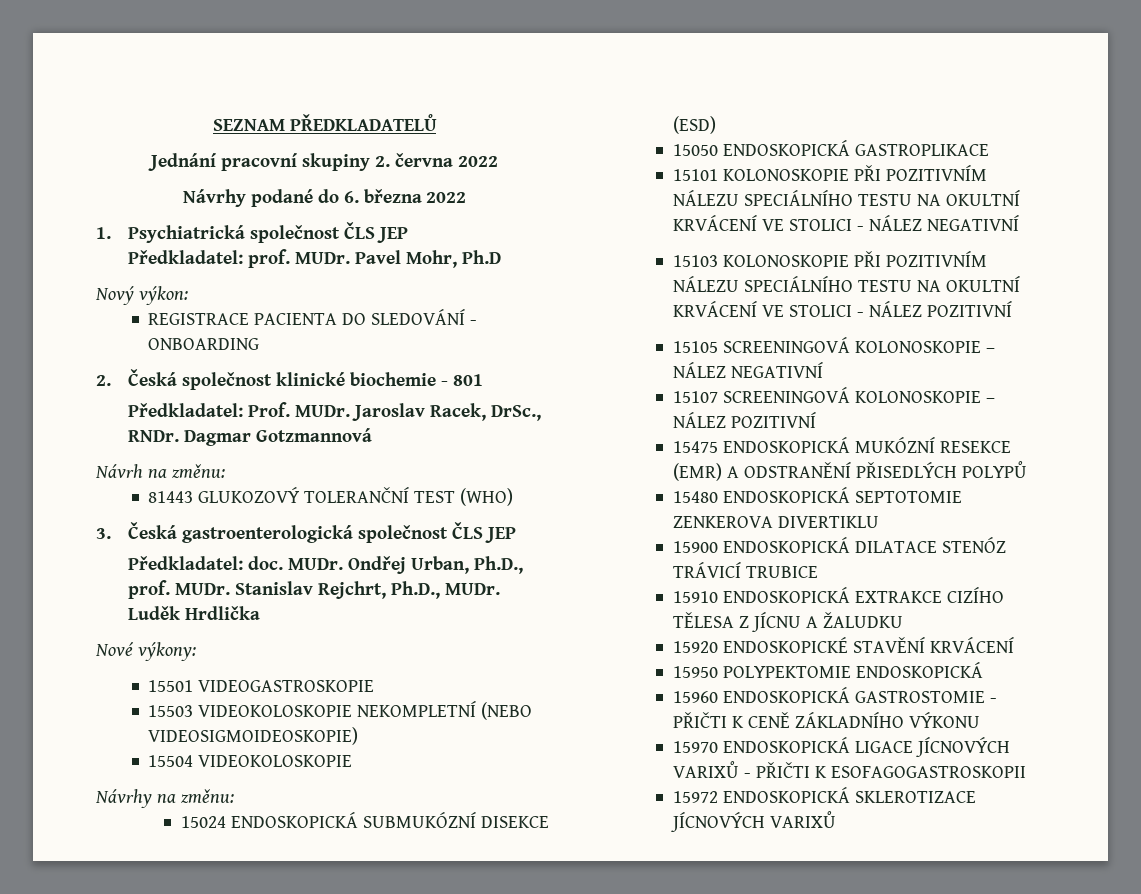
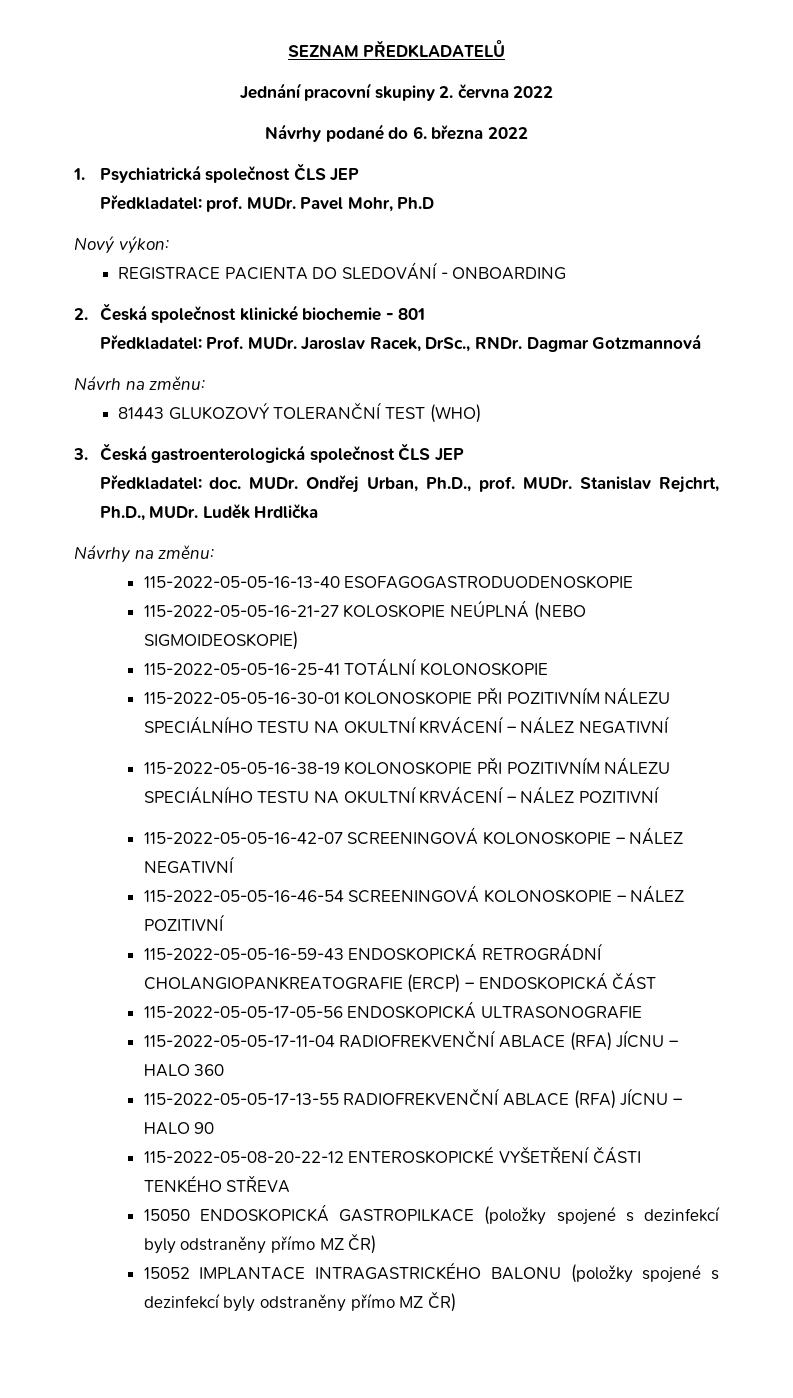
- Nové výkony:
- 15501 VIDEOGASTROSKOPIE
- 15503 VIDEOKOLOSKOPIE NEKOMPLETNÍ (NEBO VIDEOSIGMOIDEOSKOPIE)
- 15504 VIDEOKOLOSKOPIE
  Návrhy na změnu:
- 15024 ENDOSKOPICKÁ SUBMUKÓZNÍ DISEKCE (ESD)
- 15050 ENDOSKOPICKÁ GASTROPLIKACE
- 15101 KOLONOSKOPIE PŘI POZITIVNÍM NÁLEZU SPECIÁLNÍHO TESTU NA OKULTNÍ KRVÁCENÍ VE STOLICI - NÁLEZ NEGATIVNÍ
- 15103 KOLONOSKOPIE PŘI POZITIVNÍM NÁLEZU SPECIÁLNÍHO TESTU NA OKULTNÍ KRVÁCENÍ VE STOLICI - NÁLEZ POZITIVNÍ
- 15105 SCREENINGOVÁ KOLONOSKOPIE – NÁLEZ NEGATIVNÍ
+ 115-2022-05-05-16-13-40 ESOFAGOGASTRODUODENOSKOPIE
+ 115-2022-05-05-16-21-27 KOLOSKOPIE NEÚPLNÁ (NEBO SIGMOIDEOSKOPIE)
+ 115-2022-05-05-16-25-41 TOTÁLNÍ KOLONOSKOPIE
+ 115-2022-05-05-16-30-01 KOLONOSKOPIE PŘI POZITIVNÍM NÁLEZU SPECIÁLNÍHO TESTU NA OKULTNÍ KRVÁCENÍ – NÁLEZ NEGATIVNÍ
+ 115-2022-05-05-16-38-19 KOLONOSKOPIE PŘI POZITIVNÍM NÁLEZU SPECIÁLNÍHO TESTU NA OKULTNÍ KRVÁCENÍ – NÁLEZ POZITIVNÍ
+ 115-2022-05-05-16-42-07 SCREENINGOVÁ KOLONOSKOPIE – NÁLEZ NEGATIVNÍ
- 15107 SCREENINGOVÁ KOLONOSKOPIE – NÁLEZ POZITIVNÍ
+ 115-2022-05-05-16-46-54 SCREENINGOVÁ KOLONOSKOPIE – NÁLEZ POZITIVNÍ
- 15475 ENDOSKOPICKÁ MUKÓZNÍ RESEKCE (EMR) A ODSTRANĚNÍ PŘISEDLÝCH POLYPŮ
- 15480 ENDOSKOPICKÁ SEPTOTOMIE ZENKEROVA DIVERTIKLU
- 15900 ENDOSKOPICKÁ DILATACE STENÓZ TRÁVICÍ TRUBICE
- 15910 ENDOSKOPICKÁ EXTRAKCE CIZÍHO TĚLESA Z JÍCNU A ŽALUDKU
- 15920 ENDOSKOPICKÉ STAVĚNÍ KRVÁCENÍ
- 15950 POLYPEKTOMIE ENDOSKOPICKÁ
- 15960 ENDOSKOPICKÁ GASTROSTOMIE - PŘIČTI K CENĚ ZÁKLADNÍHO VÝKONU
- 15970 ENDOSKOPICKÁ LIGACE JÍCNOVÝCH VARIXŮ - PŘIČTI K ESOFAGOGASTROSKOPII
- 15972 ENDOSKOPICKÁ SKLEROTIZACE JÍCNOVÝCH VARIXŮ
+ 115-2022-05-05-16-59-43 ENDOSKOPICKÁ RETROGRÁDNÍ CHOLANGIOPANKREATOGRAFIE (ERCP) – ENDOSKOPICKÁ ČÁST
+ 115-2022-05-05-17-05-56 ENDOSKOPICKÁ ULTRASONOGRAFIE
+ 115-2022-05-05-17-11-04 RADIOFREKVENČNÍ ABLACE (RFA) JÍCNU – HALO 360
+ 115-2022-05-05-17-13-55 RADIOFREKVENČNÍ ABLACE (RFA) JÍCNU – HALO 90
+ 115-2022-05-08-20-22-12 ENTEROSKOPICKÉ VYŠETŘENÍ ČÁSTI TENKÉHO STŘEVA
+ 15050 ENDOSKOPICKÁ GASTROPILKACE (položky spojené s dezinfekcí byly odstraněny přímo MZ ČR)
+ 15052 IMPLANTACE INTRAGASTRICKÉHO BALONU (položky spojené s dezinfekcí byly odstraněny přímo MZ ČR)

